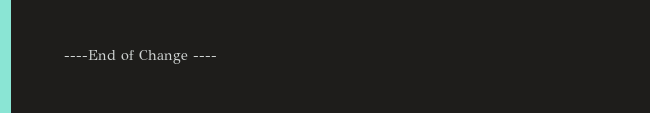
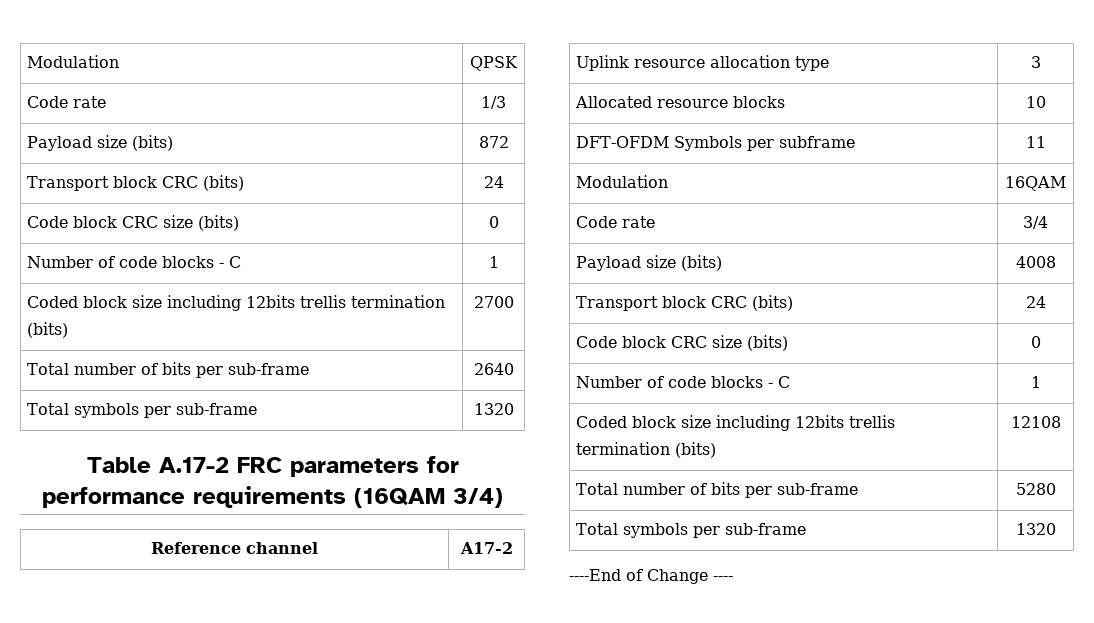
+ Modulation | QPSK
+ Code rate | 1/3
+ Payload size (bits) | 872
+ Transport block CRC (bits) | 24
+ Code block CRC size (bits) | 0
+ Number of code blocks - C | 1
+ Coded block size including 12bits trellis termination (bits) | 2700
+ Total number of bits per sub-frame | 2640
+ Total symbols per sub-frame | 1320
+ Table A.17-2 FRC parameters for performance requirements (16QAM 3/4)
+ Reference channel | A17-2
+ Uplink resource allocation type | 3
+ Allocated resource blocks | 10
+ DFT-OFDM Symbols per subframe | 11
+ Modulation | 16QAM
+ Code rate | 3/4
+ Payload size (bits) | 4008
+ Transport block CRC (bits) | 24
+ Code block CRC size (bits) | 0
+ Number of code blocks - C | 1
+ Coded block size including 12bits trellis termination (bits) | 12108
+ Total number of bits per sub-frame | 5280
+ Total symbols per sub-frame | 1320

